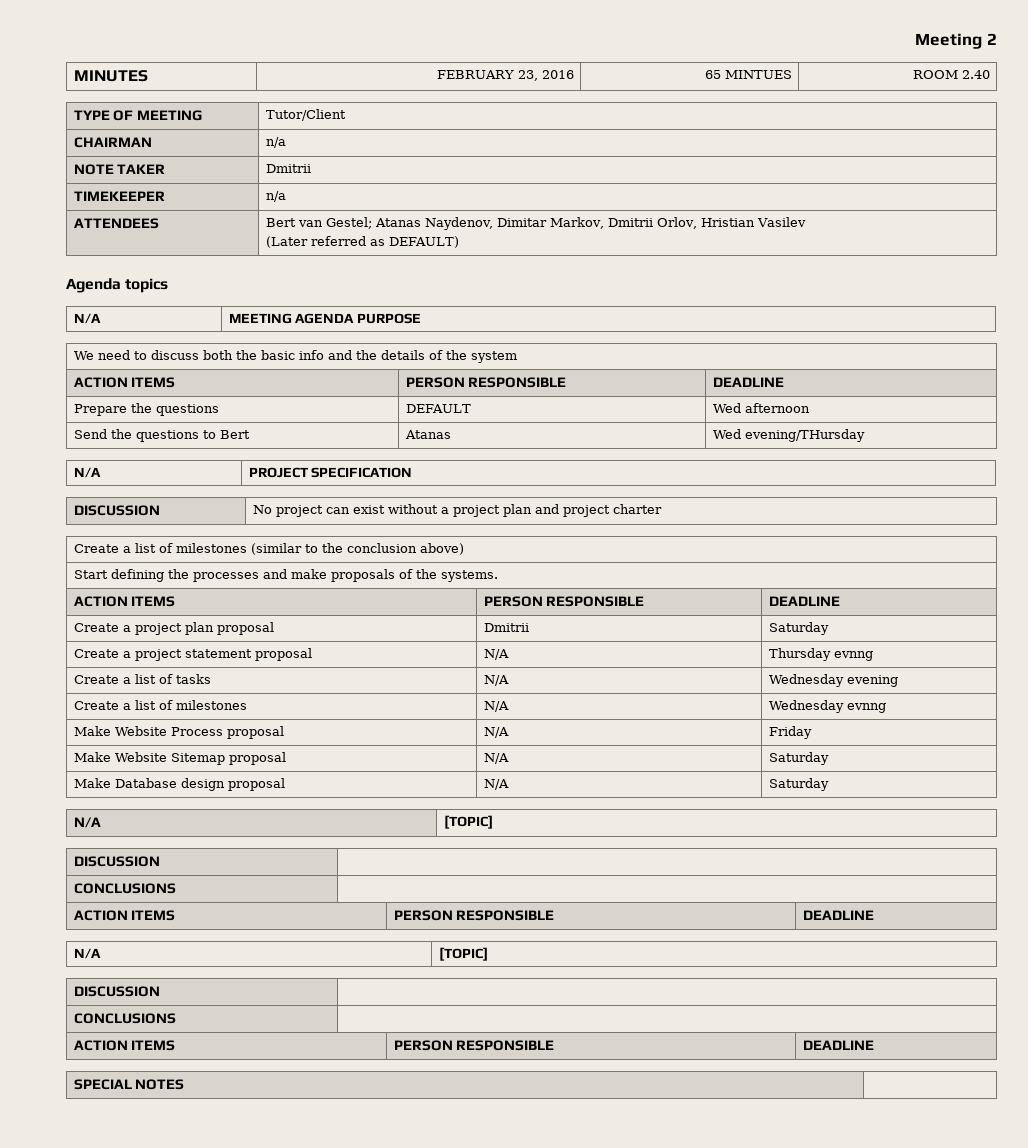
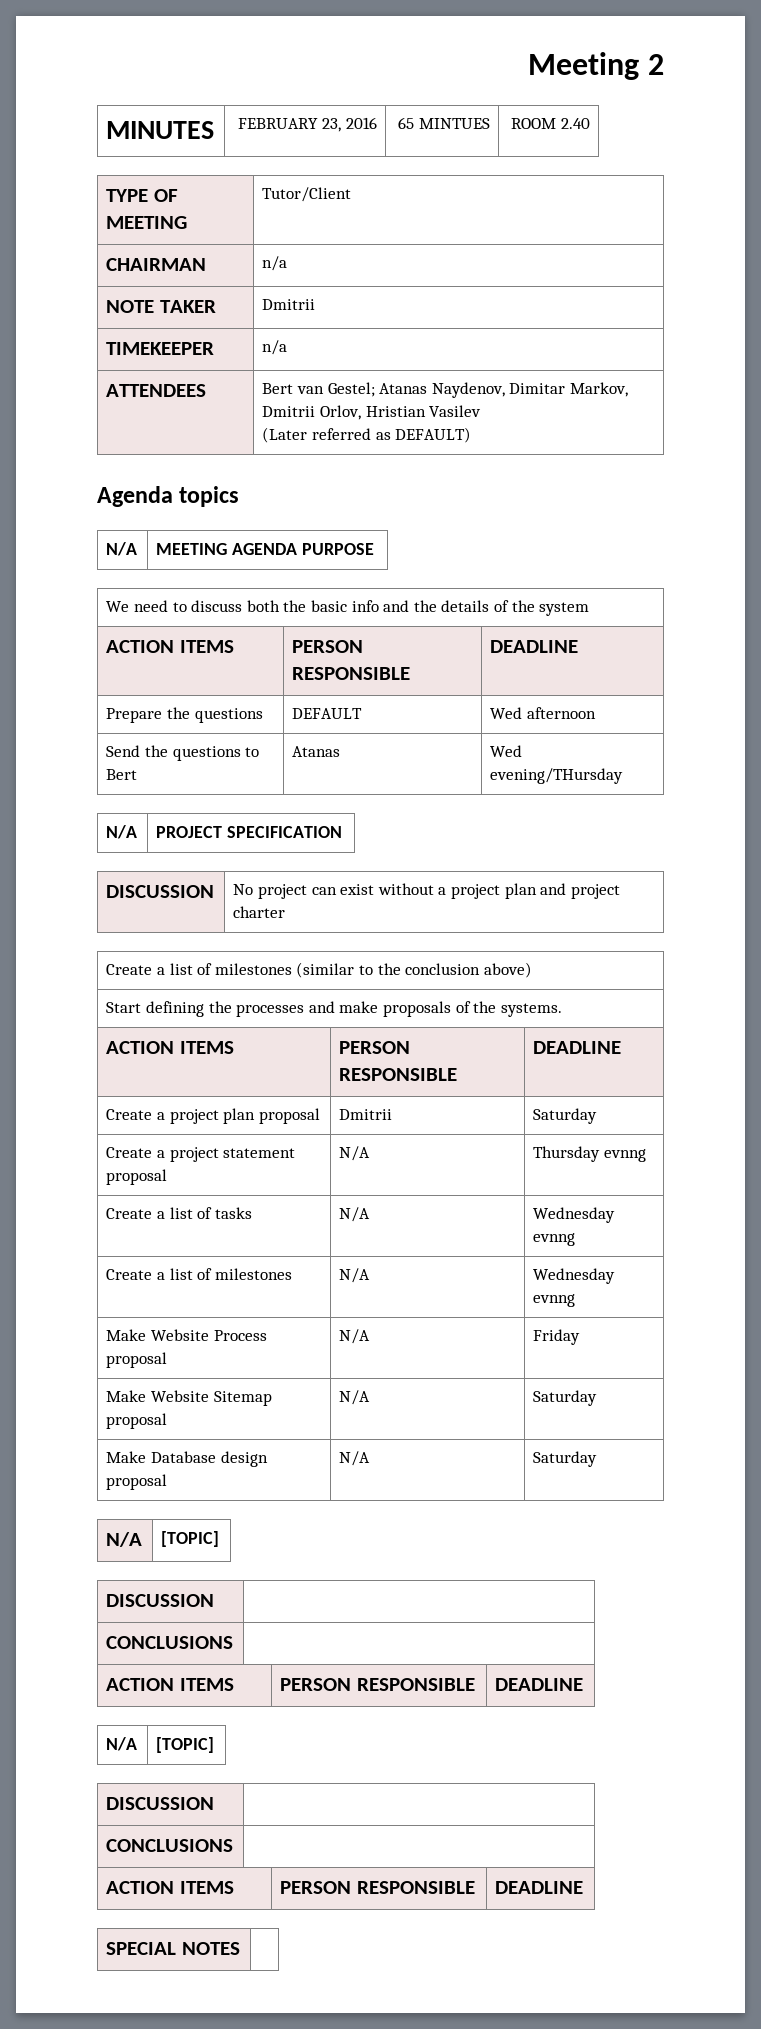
- Create a list of tasks | N/A | Wednesday evening
+ Create a list of tasks | N/A | Wednesday evnng

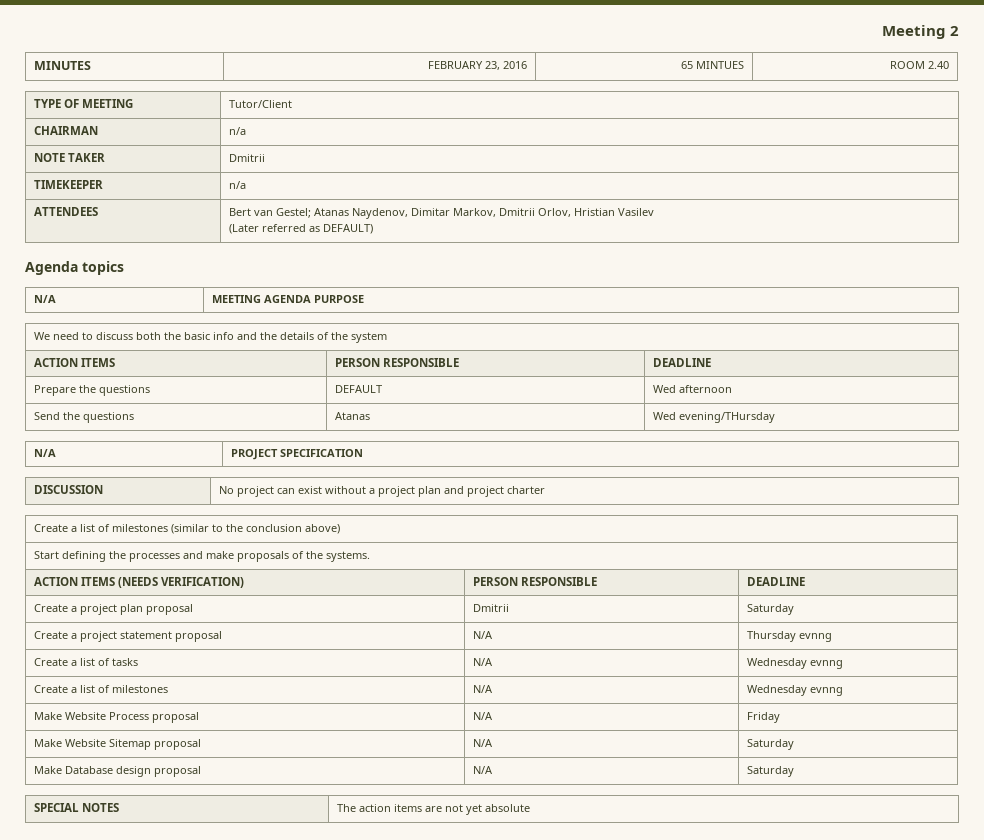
- Send the questions to Bert | Atanas | Wed evening/THursday
+ Send the questions | Atanas | Wed evening/THursday
  Start defining the processes and make proposals of the systems.
- ACTION ITEMS | PERSON RESPONSIBLE | DEADLINE
+ ACTION ITEMS (NEEDS VERIFICATION) | PERSON RESPONSIBLE | DEADLINE
  Make Database design proposal | N/A | Saturday
- N/A | [TOPIC]
- DISCUSSION |
- CONCLUSIONS |
- ACTION ITEMS | PERSON RESPONSIBLE | DEADLINE
- N/A | [TOPIC]
- DISCUSSION |
- CONCLUSIONS |
- ACTION ITEMS | PERSON RESPONSIBLE | DEADLINE
- SPECIAL NOTES |
+ SPECIAL NOTES | The action items are not yet absolute

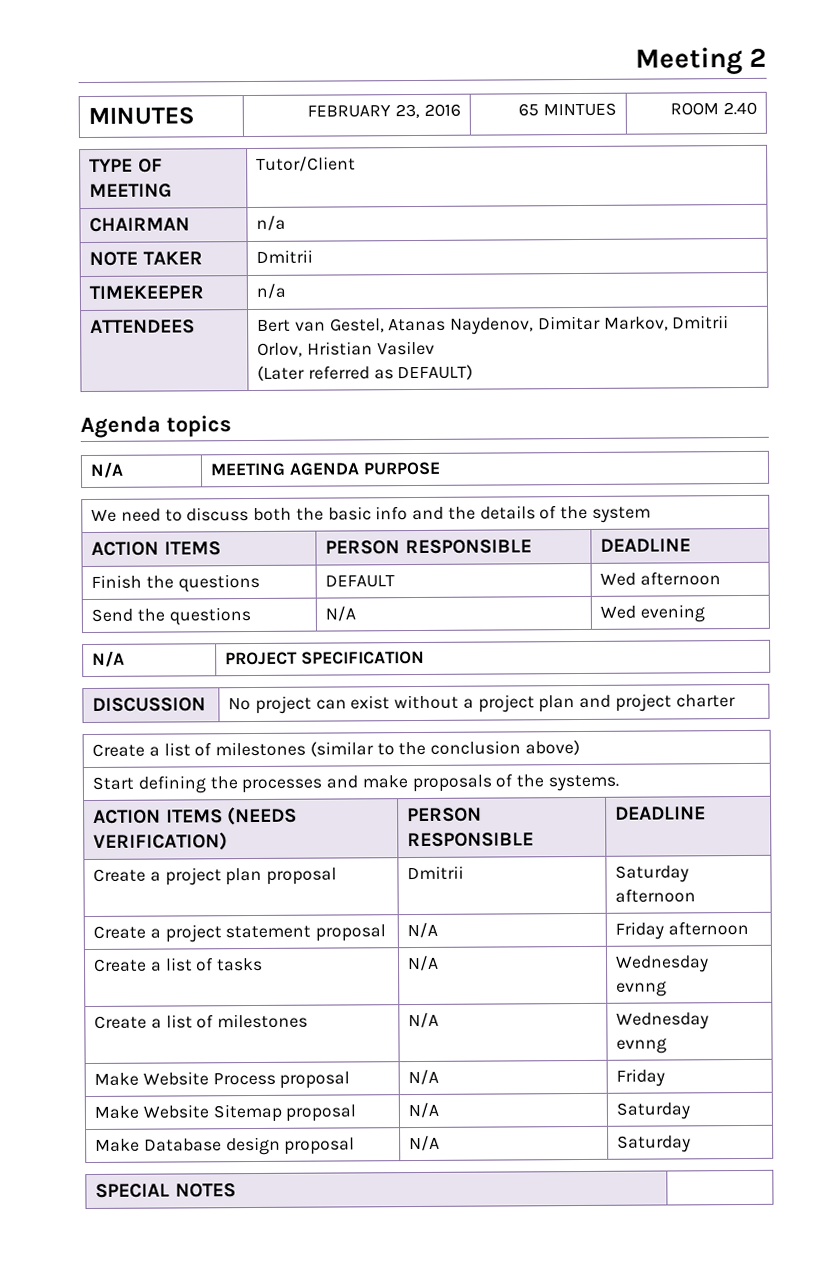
- ATTENDEES | Bert van Gestel; Atanas Naydenov, Dimitar Markov, Dmitrii Orlov, Hristian Vasilev
+ ATTENDEES | Bert van Gestel, Atanas Naydenov, Dimitar Markov, Dmitrii Orlov, Hristian Vasilev
- Prepare the questions | DEFAULT | Wed afternoon
+ Finish the questions | DEFAULT | Wed afternoon
- Send the questions | Atanas | Wed evening/THursday
+ Send the questions | N/A | Wed evening
- Create a project plan proposal | Dmitrii | Saturday
+ Create a project plan proposal | Dmitrii | Saturday afternoon
- Create a project statement proposal | N/A | Thursday evnng
+ Create a project statement proposal | N/A | Friday afternoon
- SPECIAL NOTES | The action items are not yet absolute
+ SPECIAL NOTES |

